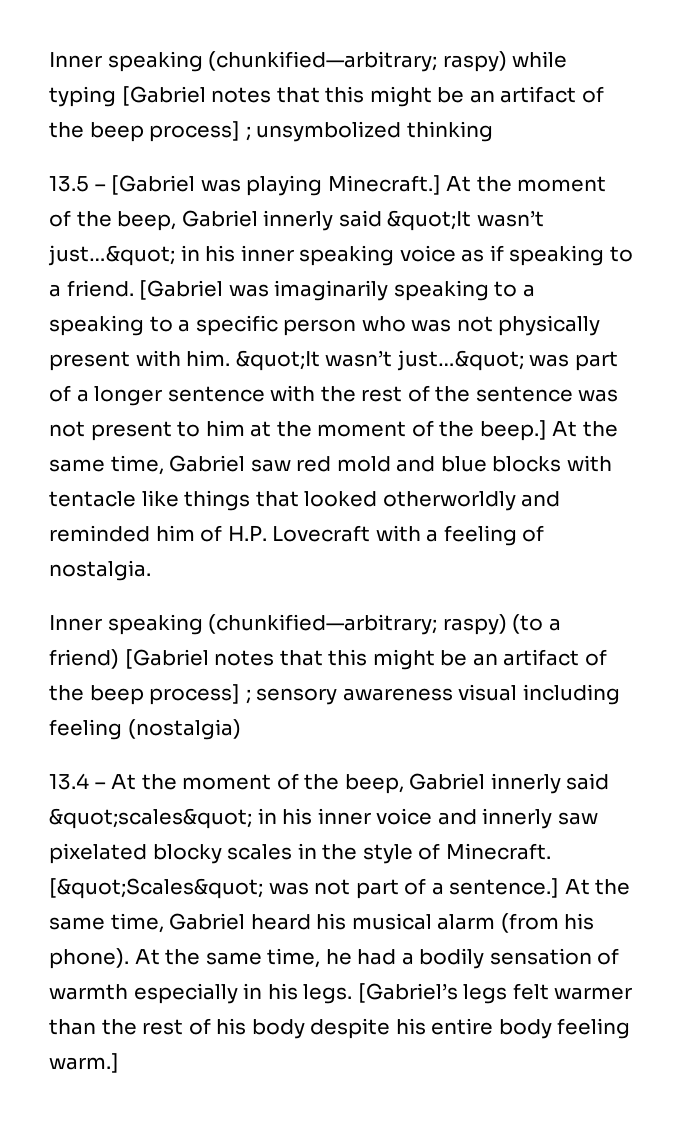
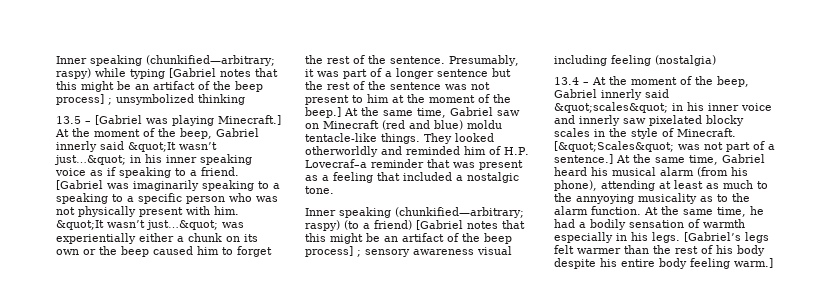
- &quot;It wasn’t just…&quot; was part of a longer sentence with the rest of the sentence was not present to him at the moment of the beep.]
+ &quot;It wasn’t just…&quot; was experientially either a chunk on its own or the beep caused him to forget the rest of the sentence. Presumably, it was part of a longer sentence but the rest of the sentence was not present to him at the moment of the beep.]
- At the same time, Gabriel saw red mold and blue blocks with tentacle like things that looked otherworldly and reminded him of H.P. Lovecraft with a feeling of nostalgia.
+ At the same time, Gabriel saw on Minecraft (red and blue) moldu tentacle-like things. They looked otherworldly and reminded him of H.P. Lovecraf–a reminder that was present as a feeling that included a nostalgic tone.
- At the same time, Gabriel heard his musical alarm (from his phone).
+ At the same time, Gabriel heard his musical alarm (from his phone), attending at least as much to the annyoying musicality as to the alarm function.

